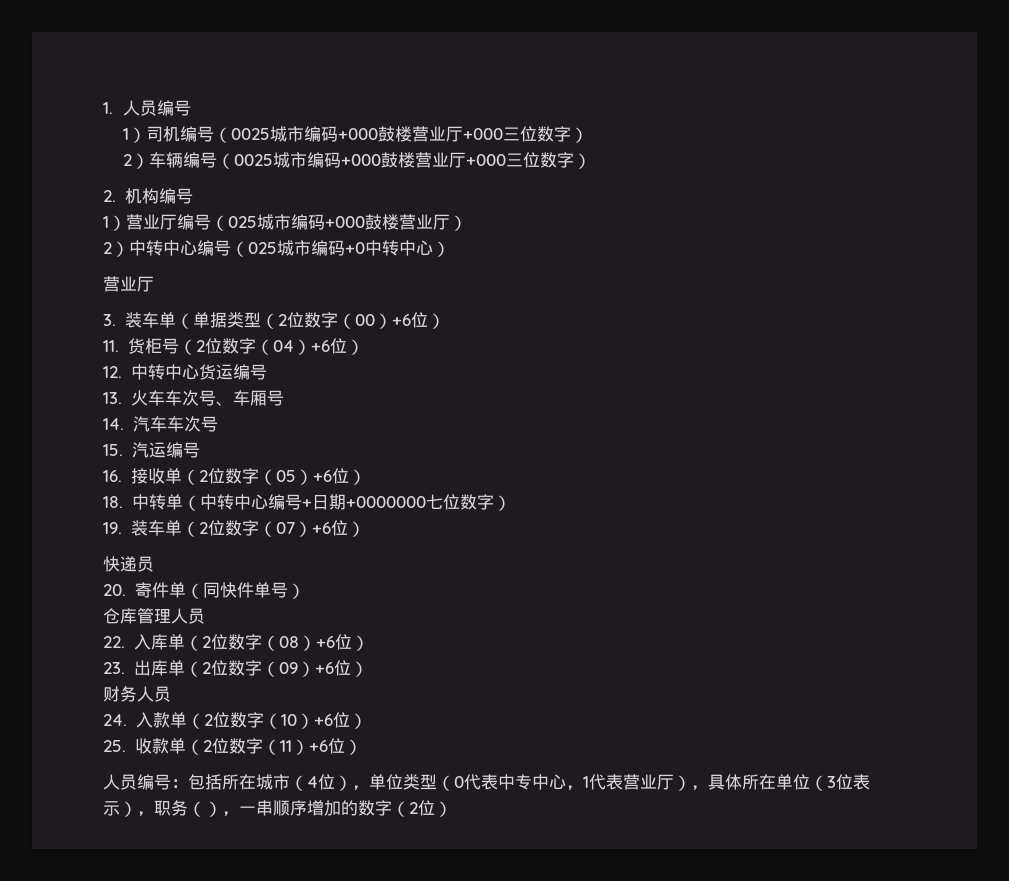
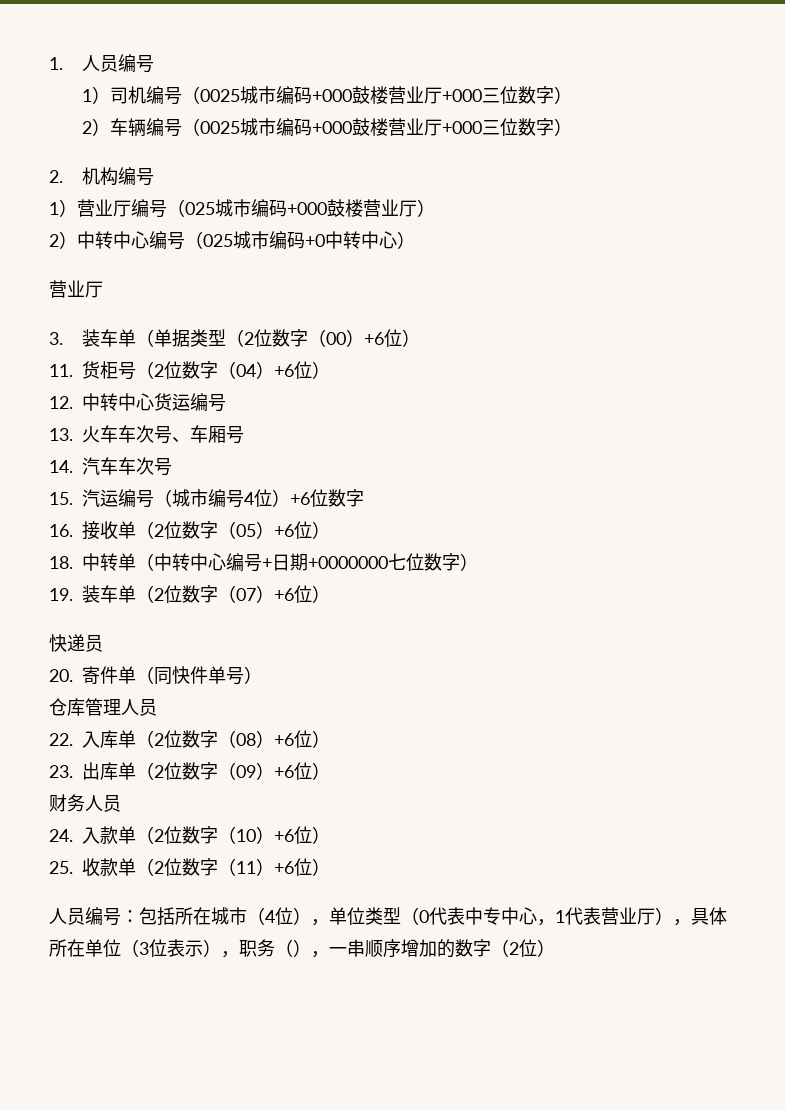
- 15.汽运编号
+ 15.汽运编号（城市编号4位）+6位数字

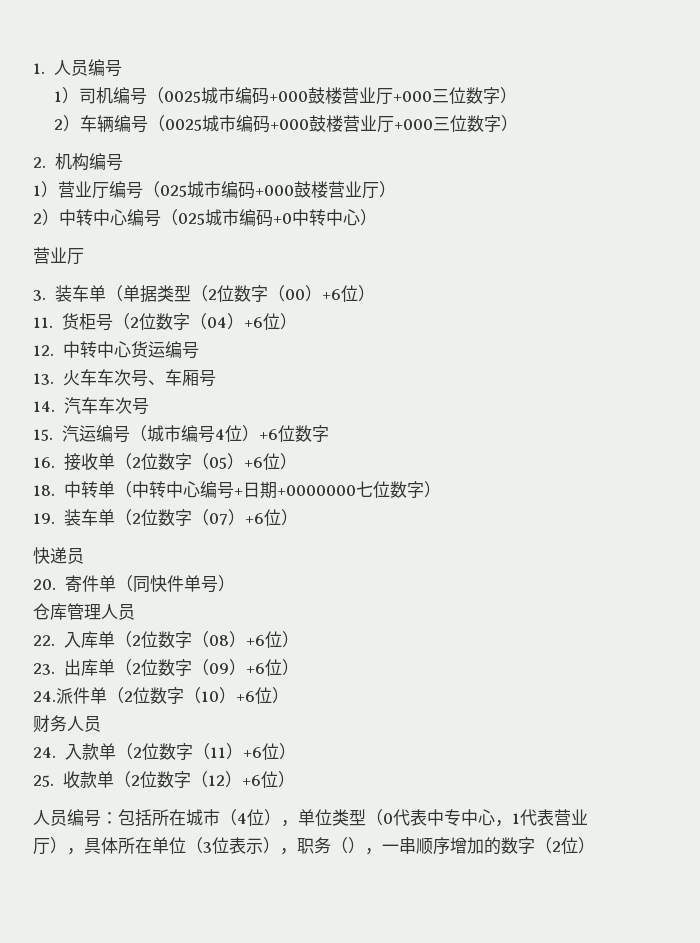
+ 24.派件单（2位数字（10）+6位）
- 24.入款单（2位数字（10）+6位）
+ 24.入款单（2位数字（11）+6位）
- 25.收款单（2位数字（11）+6位）
+ 25.收款单（2位数字（12）+6位）

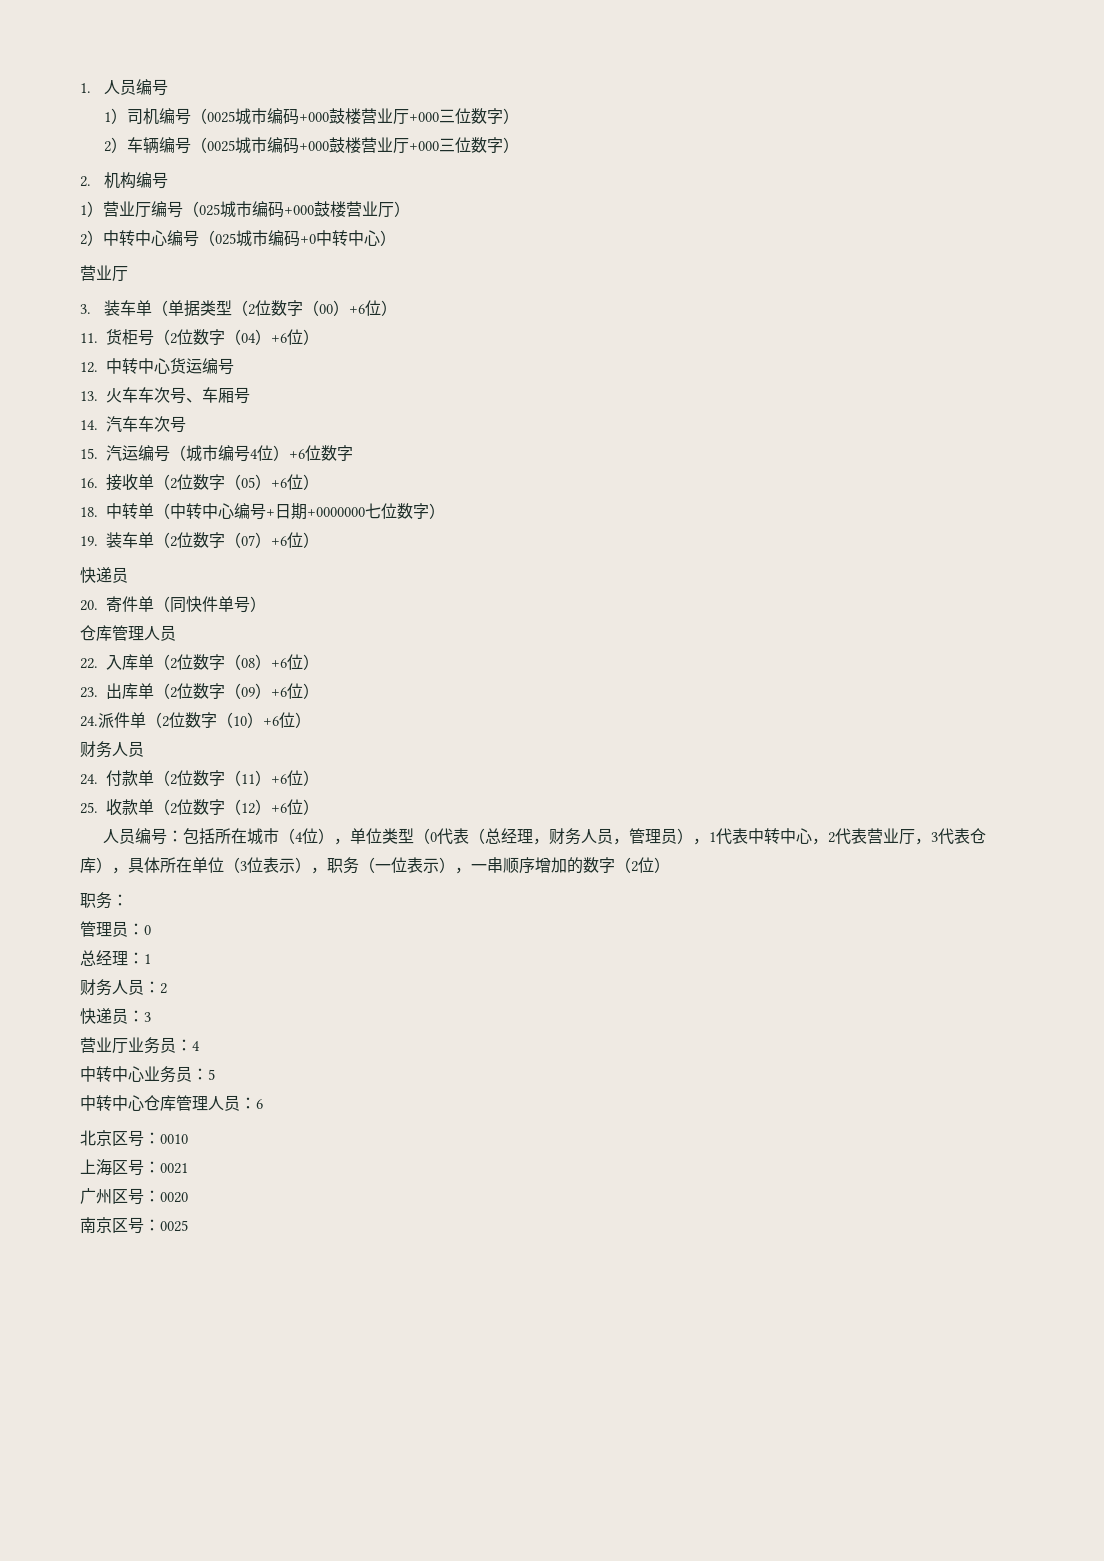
- 24.入款单（2位数字（11）+6位）
+ 24.付款单（2位数字（11）+6位）
- 人员编号：包括所在城市（4位），单位类型（0代表中专中心，1代表营业厅），具体所在单位（3位表示），职务（），一串顺序增加的数字（2位）
+ 人员编号：包括所在城市（4位），单位类型（0代表（总经理，财务人员，管理员），1代表中转中心，2代表营业厅，3代表仓库），具体所在单位（3位表示），职务（一位表示），一串顺序增加的数字（2位）
+ 职务：
+ 管理员：0
+ 总经理：1
+ 财务人员：2
+ 快递员：3
+ 营业厅业务员：4
+ 中转中心业务员：5
+ 中转中心仓库管理人员：6
+ 北京区号：0010
+ 上海区号：0021
+ 广州区号：0020
+ 南京区号：0025

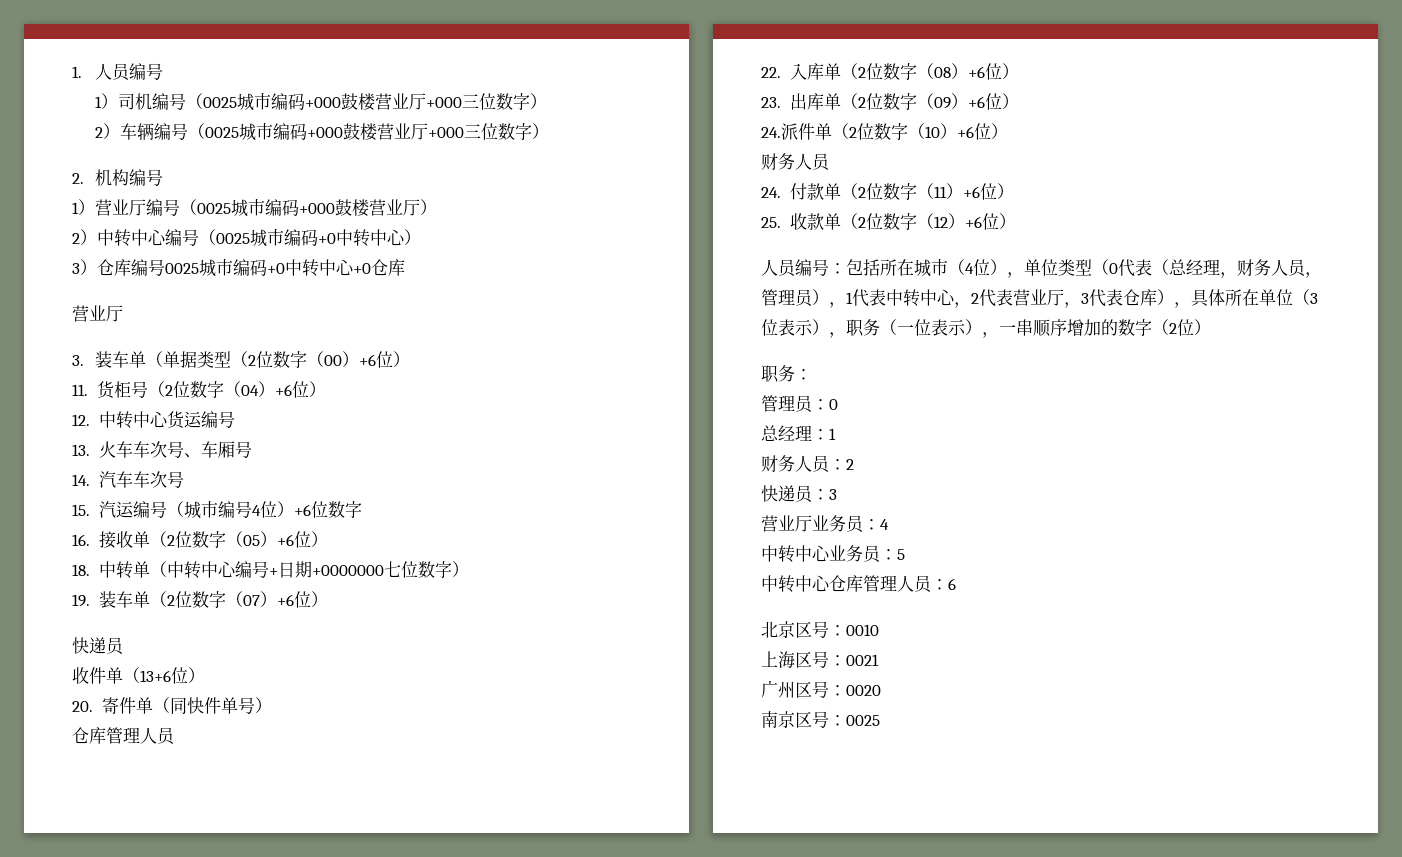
- 1）营业厅编号（025城市编码+000鼓楼营业厅）
+ 1）营业厅编号（0025城市编码+000鼓楼营业厅）
- 2）中转中心编号（025城市编码+0中转中心）
+ 2）中转中心编号（0025城市编码+0中转中心）
+ 3）仓库编号0025城市编码+0中转中心+0仓库
+ 收件单（13+6位）

